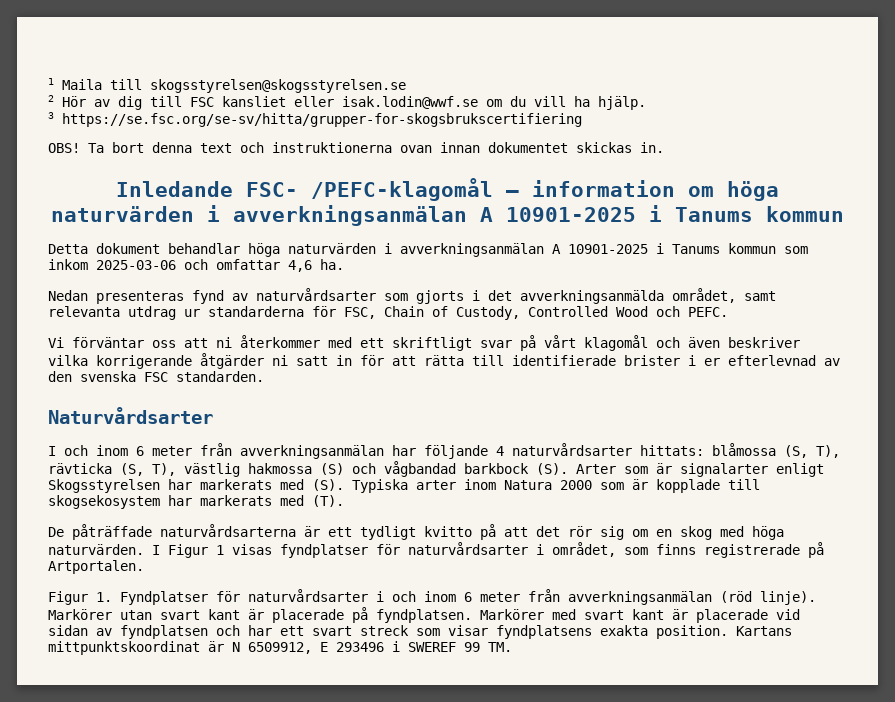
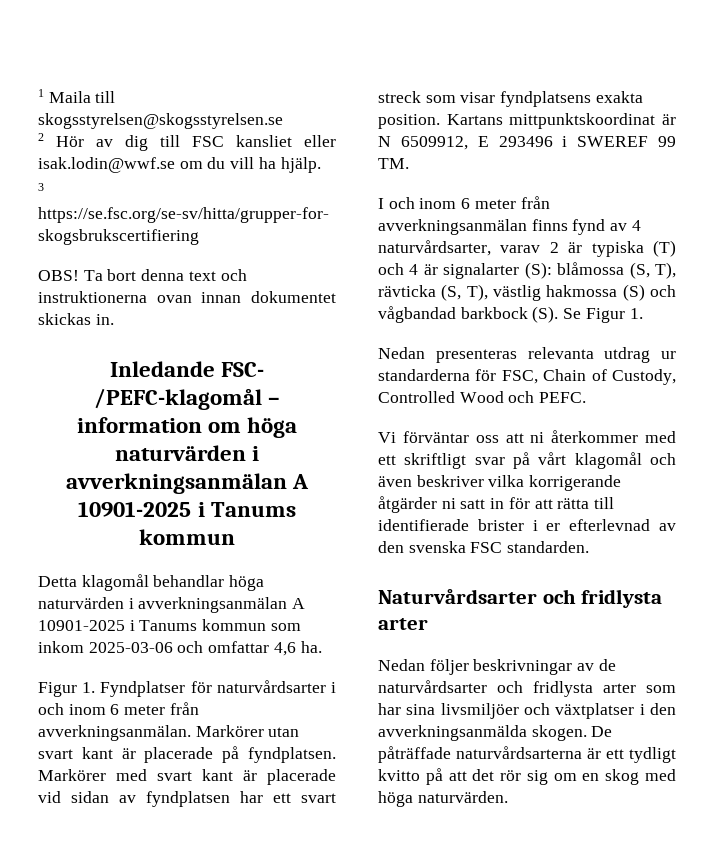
- Detta dokument behandlar höga naturvärden i avverkningsanmälan A 10901-2025 i Tanums kommun som inkom 2025-03-06 och omfattar 4,6 ha.
+ Detta klagomål behandlar höga naturvärden i avverkningsanmälan A 10901-2025 i Tanums kommun som inkom 2025-03-06 och omfattar 4,6 ha.
- Nedan presenteras fynd av naturvårdsarter som gjorts i det avverkningsanmälda området, samt relevanta utdrag ur standarderna för FSC, Chain of Custody, Controlled Wood och PEFC.
+ Figur 1. Fyndplatser för naturvårdsarter i och inom 6 meter från avverkningsanmälan. Markörer utan svart kant är placerade på fyndplatsen. Markörer med svart kant är placerade vid sidan av fyndplatsen har ett svart streck som visar fyndplatsens exakta position. Kartans mittpunktskoordinat är N 6509912, E 293496 i SWEREF 99 TM.
+ I och inom 6 meter från avverkningsanmälan finns fynd av 4 naturvårdsarter, varav 2 är typiska (T) och 4 är signalarter (S): blåmossa (S, T), rävticka (S, T), västlig hakmossa (S) och vågbandad barkbock (S). Se Figur 1.
+ Nedan presenteras relevanta utdrag ur standarderna för FSC, Chain of Custody, Controlled Wood och PEFC.
- Naturvårdsarter
- I och inom 6 meter från avverkningsanmälan har följande 4 naturvårdsarter hittats: blåmossa (S, T), rävticka (S, T), västlig hakmossa (S) och vågbandad barkbock (S). Arter som är signalarter enligt Skogsstyrelsen har markerats med (S). Typiska arter inom Natura 2000 som är kopplade till skogsekosystem har markerats med (T).
- De påträffade naturvårdsarterna är ett tydligt kvitto på att det rör sig om en skog med höga naturvärden. I Figur 1 visas fyndplatser för naturvårdsarter i området, som finns registrerade på Artportalen.
- Figur 1. Fyndplatser för naturvårdsarter i och inom 6 meter från avverkningsanmälan (röd linje). Markörer utan svart kant är placerade på fyndplatsen. Markörer med svart kant är placerade vid sidan av fyndplatsen och har ett svart streck som visar fyndplatsens exakta position. Kartans mittpunktskoordinat är N 6509912, E 293496 i SWEREF 99 TM.
+ Naturvårdsarter och fridlysta arter
+ Nedan följer beskrivningar av de naturvårdsarter och fridlysta arter som har sina livsmiljöer och växtplatser i den avverkningsanmälda skogen. De påträffade naturvårdsarterna är ett tydligt kvitto på att det rör sig om en skog med höga naturvärden.

